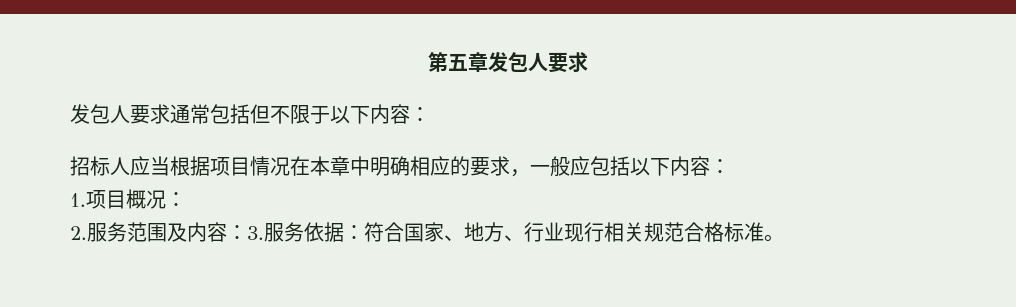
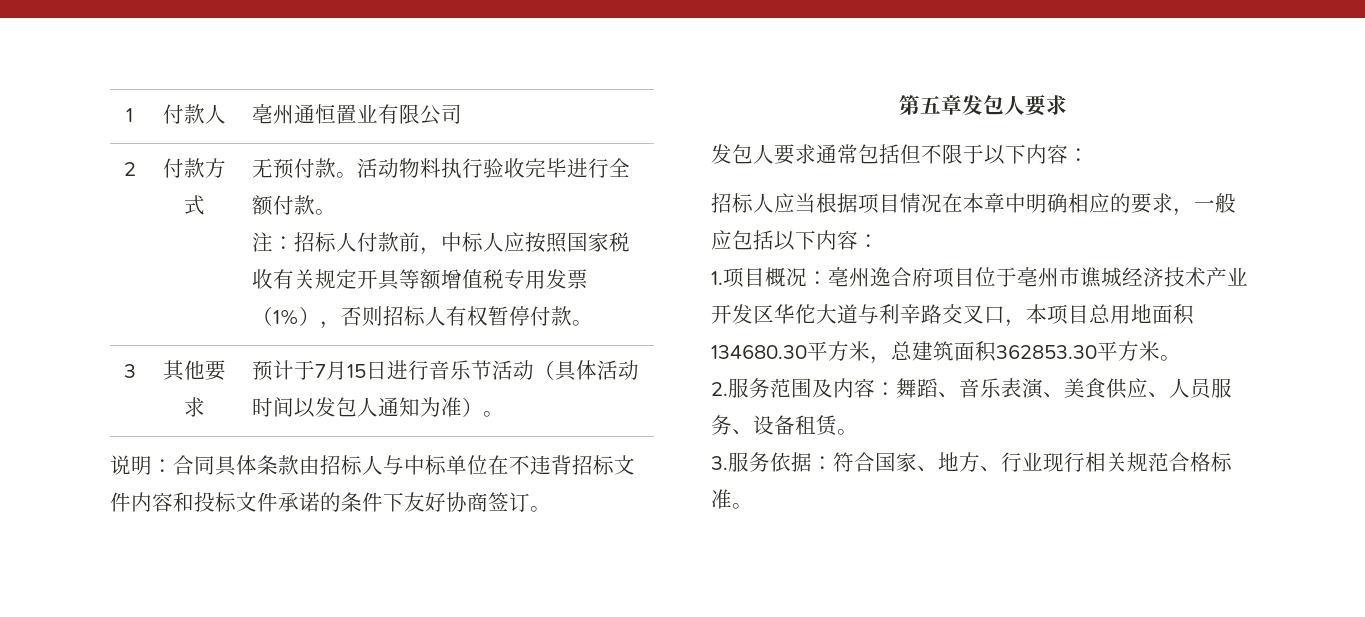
+ 1 | 付款人 | 亳州通恒置业有限公司
+ 2 | 付款方式 | 无预付款。活动物料执行验收完毕进行全额付款。
+ 注：招标人付款前，中标人应按照国家税收有关规定开具等额增值税专用发票（1%），否则招标人有权暂停付款。
+ 3 | 其他要求 | 预计于7月15日进行音乐节活动（具体活动时间以发包人通知为准）。
+ 说明：合同具体条款由招标人与中标单位在不违背招标文件内容和投标文件承诺的条件下友好协商签订。
- 1.项目概况：
+ 1.项目概况：亳州逸合府项目位于亳州市谯城经济技术产业开发区华佗大道与利辛路交叉口，本项目总用地面积134680.30平方米，总建筑面积362853.30平方米。
- 2.服务范围及内容：3.服务依据：符合国家、地方、行业现行相关规范合格标准。
+ 2.服务范围及内容：舞蹈、音乐表演、美食供应、人员服务、设备租赁。
+ 3.服务依据：符合国家、地方、行业现行相关规范合格标准。

